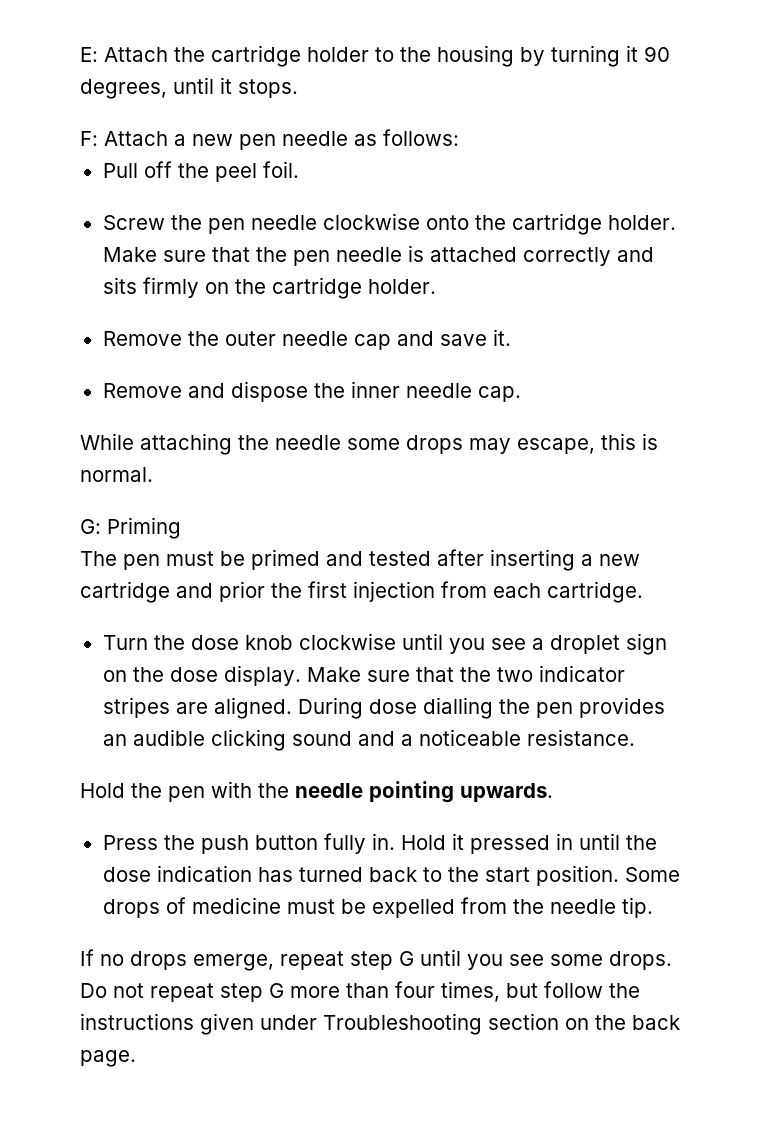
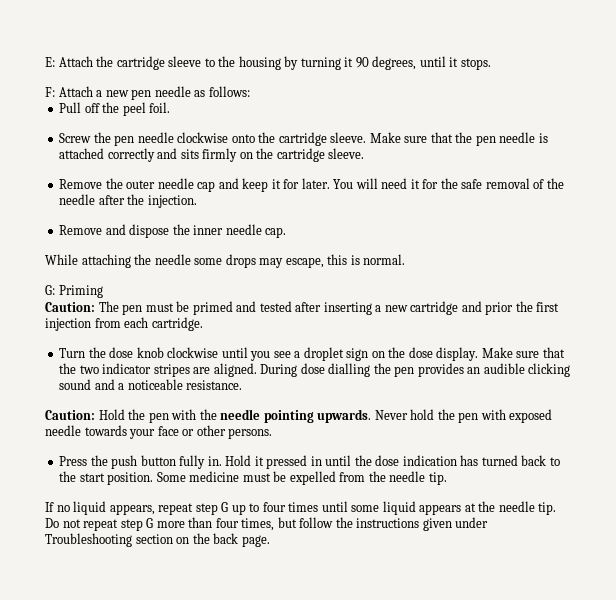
- E: Attach the cartridge holder to the housing by turning it 90 degrees, until it stops.
+ E: Attach the cartridge sleeve to the housing by turning it 90 degrees, until it stops.
- Screw the pen needle clockwise onto the cartridge holder.
+ Screw the pen needle clockwise onto the cartridge sleeve.
- Make sure that the pen needle is attached correctly and sits firmly on the cartridge holder.
+ Make sure that the pen needle is attached correctly and sits firmly on the cartridge sleeve.
- Remove the outer needle cap and save it.
+ Remove the outer needle cap and keep it for later. You will need it for the safe removal of the needle after the injection.
- The pen must be primed and tested after inserting a new cartridge and prior the first injection from each cartridge.
+ Caution: The pen must be primed and tested after inserting a new cartridge and prior the first injection from each cartridge.
- Hold the pen with the needle pointing upwards.
+ Caution: Hold the pen with the needle pointing upwards. Never hold the pen with exposed needle towards your face or other persons.
- Some drops of medicine must be expelled from the needle tip.
+ Some medicine must be expelled from the needle tip.
- If no drops emerge, repeat step G until you see some drops.
+ If no liquid appears, repeat step G up to four times until some liquid appears at the needle tip.

